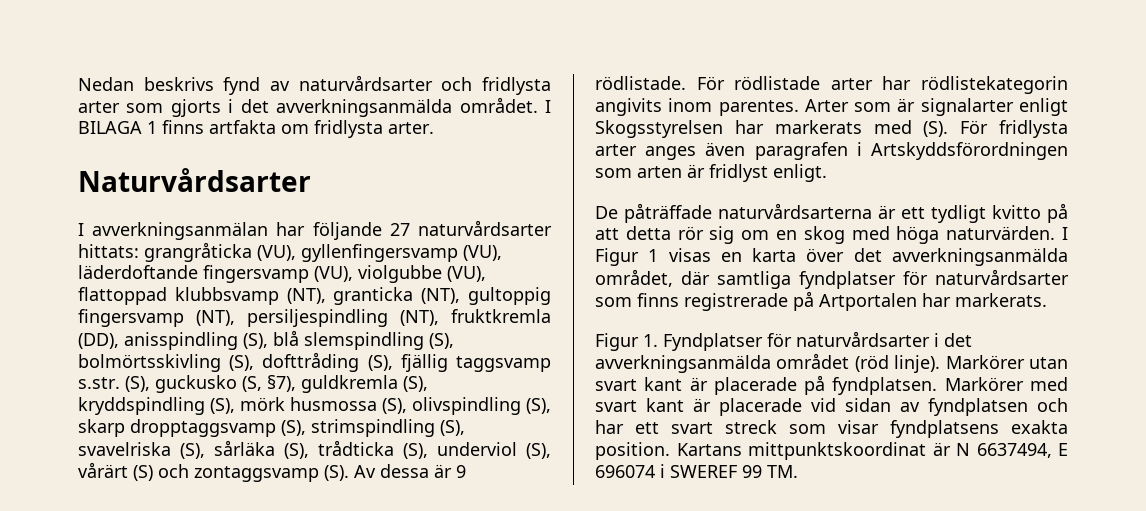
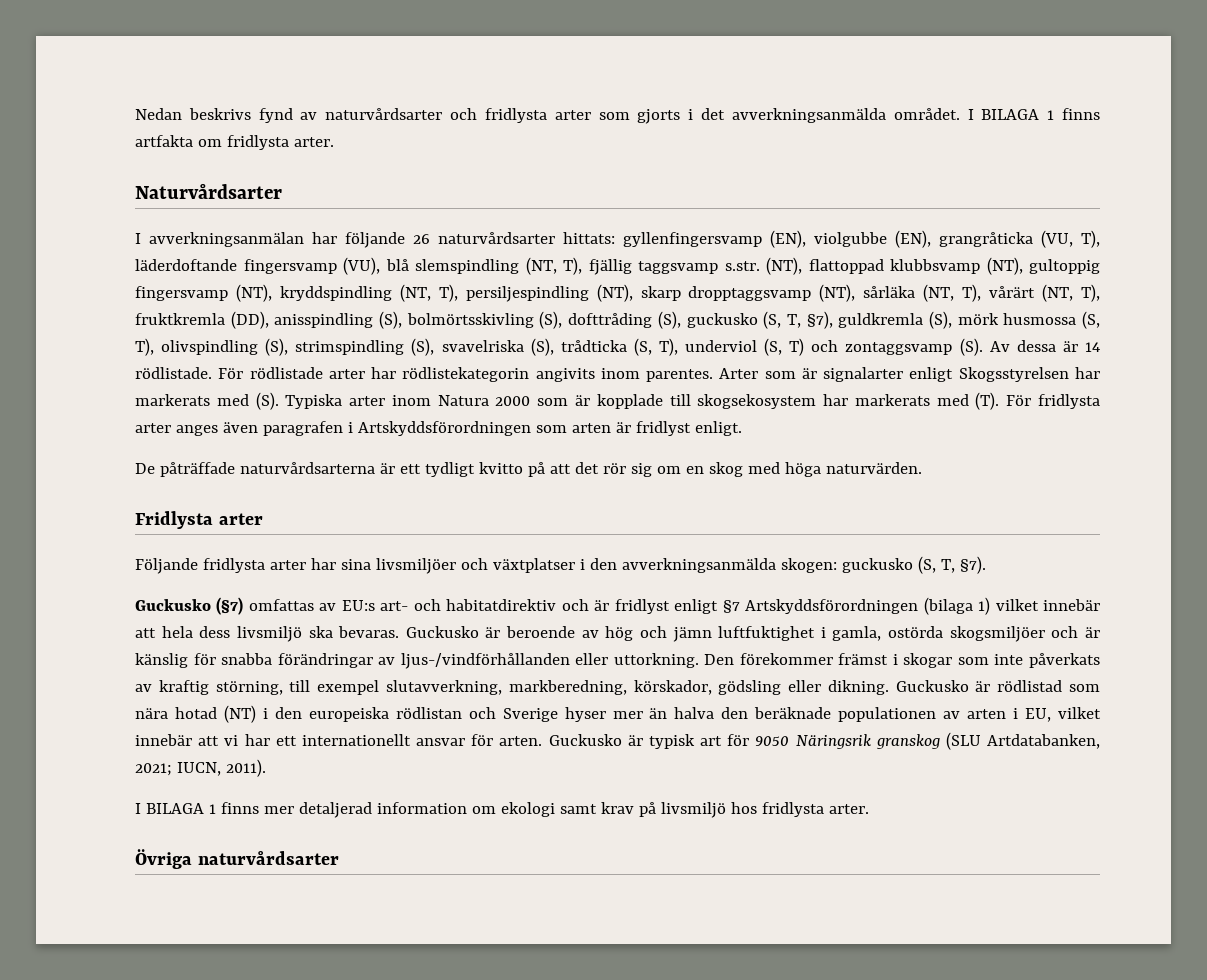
- I avverkningsanmälan har följande 27 naturvårdsarter hittats: grangråticka (VU), gyllenfingersvamp (VU), läderdoftande fingersvamp (VU), violgubbe (VU), flattoppad klubbsvamp (NT), granticka (NT), gultoppig fingersvamp (NT), persiljespindling (NT), fruktkremla (DD), anisspindling (S), blå slemspindling (S), bolmörtsskivling (S), dofttråding (S), fjällig taggsvamp s.str. (S), guckusko (S, §7), guldkremla (S), kryddspindling (S), mörk husmossa (S), olivspindling (S), skarp dropptaggsvamp (S), strimspindling (S), svavelriska (S), sårläka (S), trådticka (S), underviol (S), vårärt (S) och zontaggsvamp (S). Av dessa är 9 rödlistade.
+ I avverkningsanmälan har följande 26 naturvårdsarter hittats: gyllenfingersvamp (EN), violgubbe (EN), grangråticka (VU, T), läderdoftande fingersvamp (VU), blå slemspindling (NT, T), fjällig taggsvamp s.str. (NT), flattoppad klubbsvamp (NT), gultoppig fingersvamp (NT), kryddspindling (NT, T), persiljespindling (NT), skarp dropptaggsvamp (NT), sårläka (NT, T), vårärt (NT, T), fruktkremla (DD), anisspindling (S), bolmörtsskivling (S), dofttråding (S), guckusko (S, T, §7), guldkremla (S), mörk husmossa (S, T), olivspindling (S), strimspindling (S), svavelriska (S), trådticka (S, T), underviol (S, T) och zontaggsvamp (S). Av dessa är 14 rödlistade.
- Arter som är signalarter enligt Skogsstyrelsen har markerats med (S). För fridlysta arter anges även paragrafen i Artskyddsförordningen som arten är fridlyst enligt.
+ Arter som är signalarter enligt Skogsstyrelsen har markerats med (S). Typiska arter inom Natura 2000 som är kopplade till skogsekosystem har markerats med (T). För fridlysta arter anges även paragrafen i Artskyddsförordningen som arten är fridlyst enligt.
- De påträffade naturvårdsarterna är ett tydligt kvitto på att detta rör sig om en skog med höga naturvärden. I Figur 1 visas en karta över det avverkningsanmälda området, där samtliga fyndplatser för naturvårdsarter som finns registrerade på Artportalen har markerats.
- Figur 1. Fyndplatser för naturvårdsarter i det avverkningsanmälda området (röd linje). Markörer utan svart kant är placerade på fyndplatsen. Markörer med svart kant är placerade vid sidan av fyndplatsen och har ett svart streck som visar fyndplatsens exakta position. Kartans mittpunktskoordinat är N 6637494, E 696074 i SWEREF 99 TM.
+ De påträffade naturvårdsarterna är ett tydligt kvitto på att det rör sig om en skog med höga naturvärden.
+ Fridlysta arter
+ Följande fridlysta arter har sina livsmiljöer och växtplatser i den avverkningsanmälda skogen: guckusko (S, T, §7).
+ Guckusko (§7) omfattas av EU:s art- och habitatdirektiv och är fridlyst enligt §7 Artskyddsförordningen (bilaga 1) vilket innebär att hela dess livsmiljö ska bevaras. Guckusko är beroende av hög och jämn luftfuktighet i gamla, ostörda skogsmiljöer och är känslig för snabba förändringar av ljus-/vindförhållanden eller uttorkning. Den förekommer främst i skogar som inte påverkats av kraftig störning, till exempel slutavverkning, markberedning, körskador, gödsling eller dikning. Guckusko är rödlistad som nära hotad (NT) i den europeiska rödlistan och Sverige hyser mer än halva den beräknade populationen av arten i EU, vilket innebär att vi har ett internationellt ansvar för arten. Guckusko är typisk art för 9050 Näringsrik granskog (SLU Artdatabanken, 2021; IUCN, 2011).
+ I BILAGA 1 finns mer detaljerad information om ekologi samt krav på livsmiljö hos fridlysta arter.
+ Övriga naturvårdsarter

